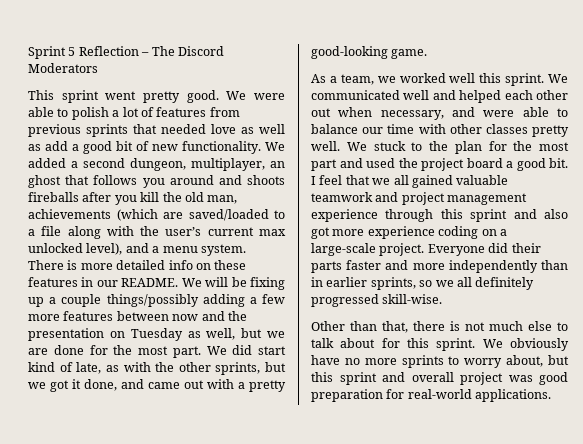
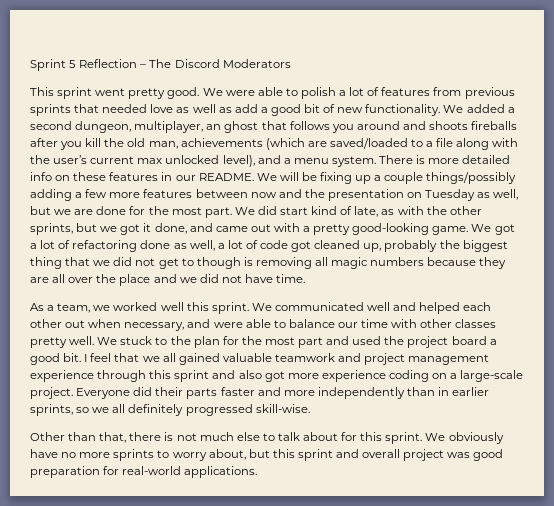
+ We got a lot of refactoring done as well, a lot of code got cleaned up, probably the biggest thing that we did not get to though is removing all magic numbers because they are all over the place and we did not have time.

